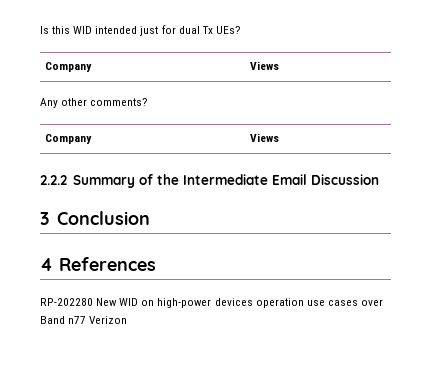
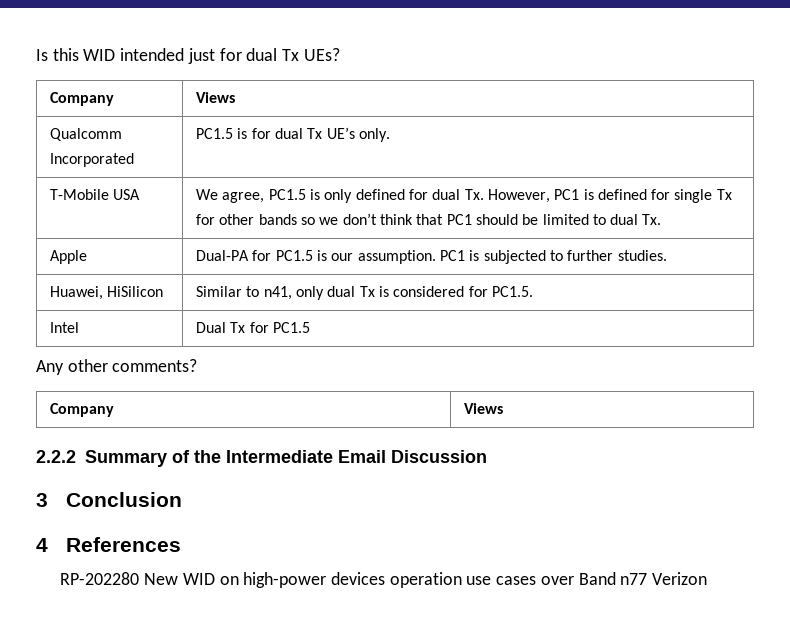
+ Qualcomm Incorporated | PC1.5 is for dual Tx UE’s only.
+ T-Mobile USA | We agree, PC1.5 is only defined for dual Tx. However, PC1 is defined for single Tx for other bands so we don’t think that PC1 should be limited to dual Tx.
+ Apple | Dual-PA for PC1.5 is our assumption. PC1 is subjected to further studies.
+ Huawei, HiSilicon | Similar to n41, only dual Tx is considered for PC1.5.
+ Intel | Dual Tx for PC1.5

